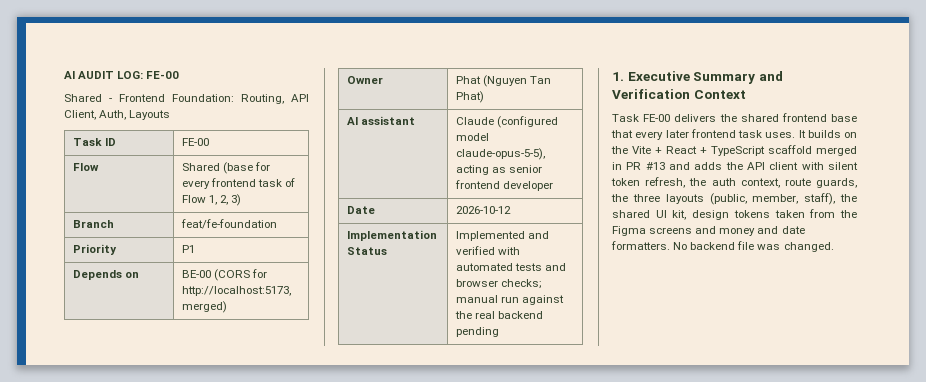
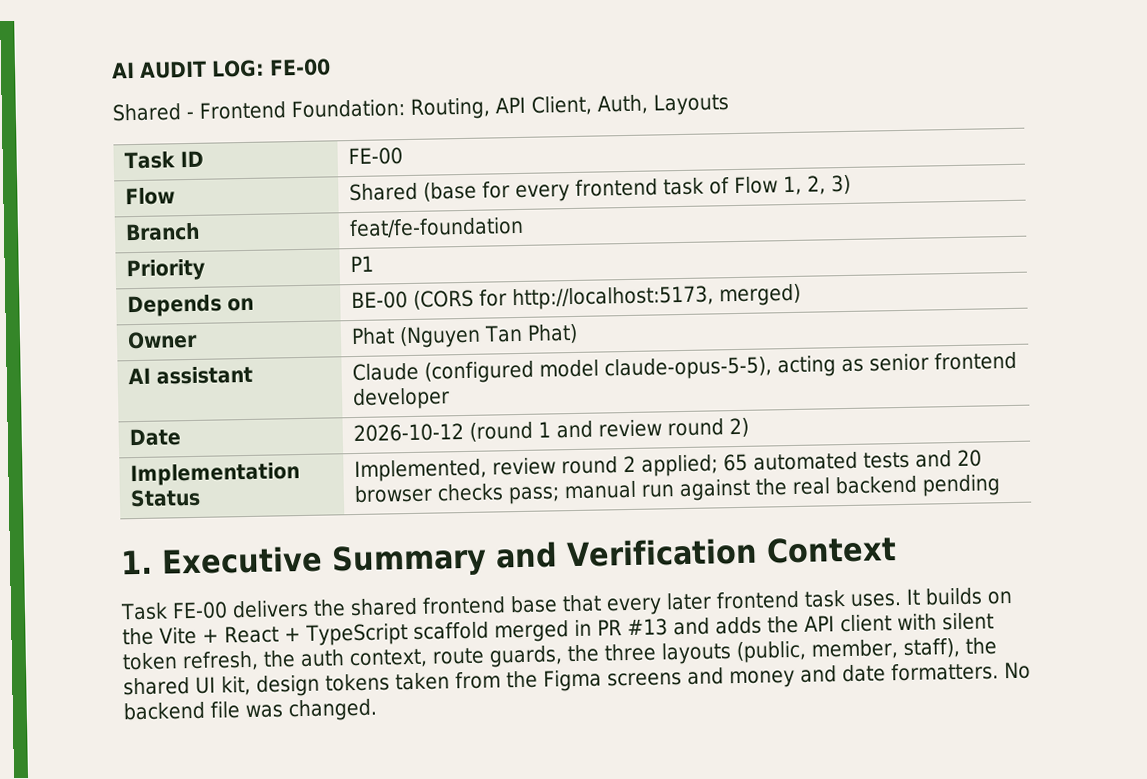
- Date | 2026-10-12
- Implementation Status | Implemented and verified with automated tests and browser checks; manual run against the real backend pending
+ Date | 2026-10-12 (round 1 and review round 2)
+ Implementation Status | Implemented, review round 2 applied; 65 automated tests and 20 browser checks pass; manual run against the real backend pending

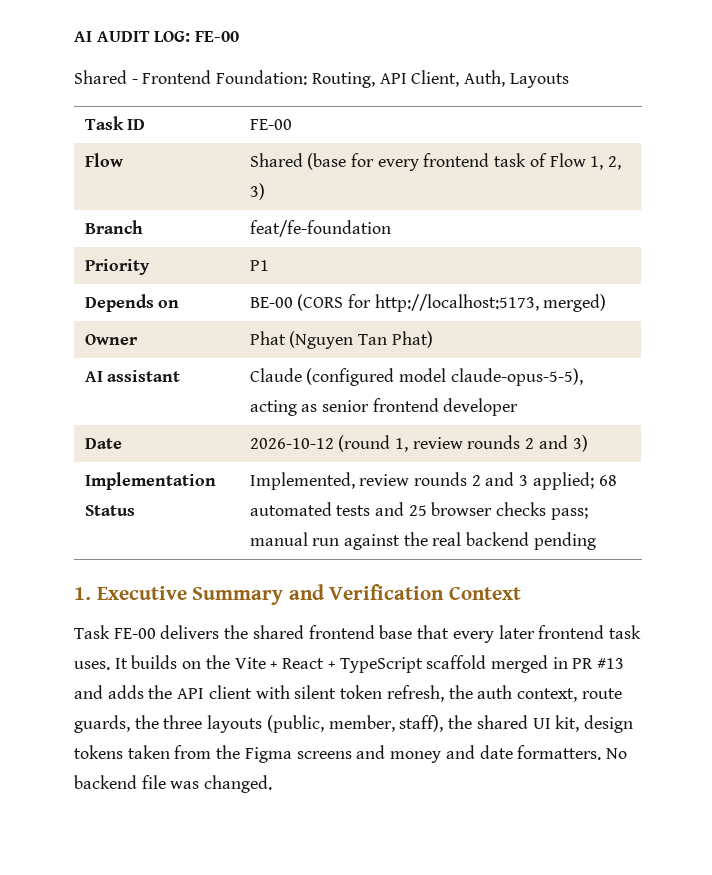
- Date | 2026-10-12 (round 1 and review round 2)
- Implementation Status | Implemented, review round 2 applied; 65 automated tests and 20 browser checks pass; manual run against the real backend pending
+ Date | 2026-10-12 (round 1, review rounds 2 and 3)
+ Implementation Status | Implemented, review rounds 2 and 3 applied; 68 automated tests and 25 browser checks pass; manual run against the real backend pending

